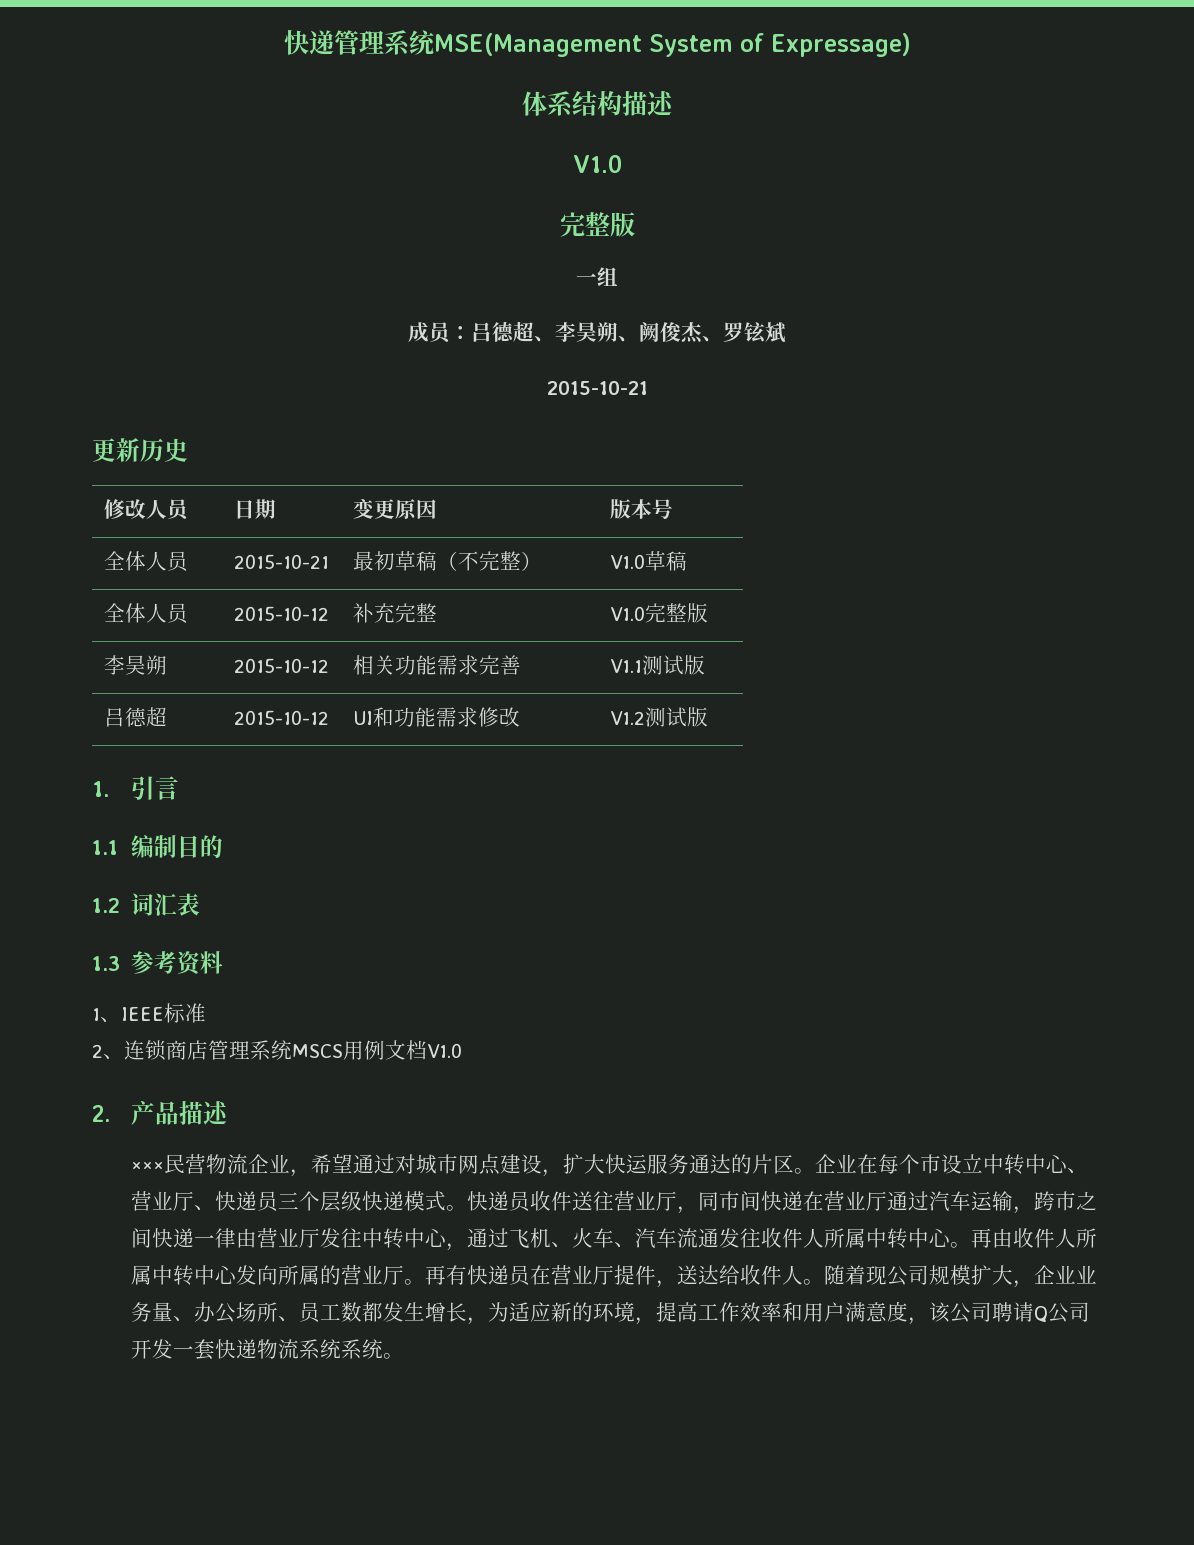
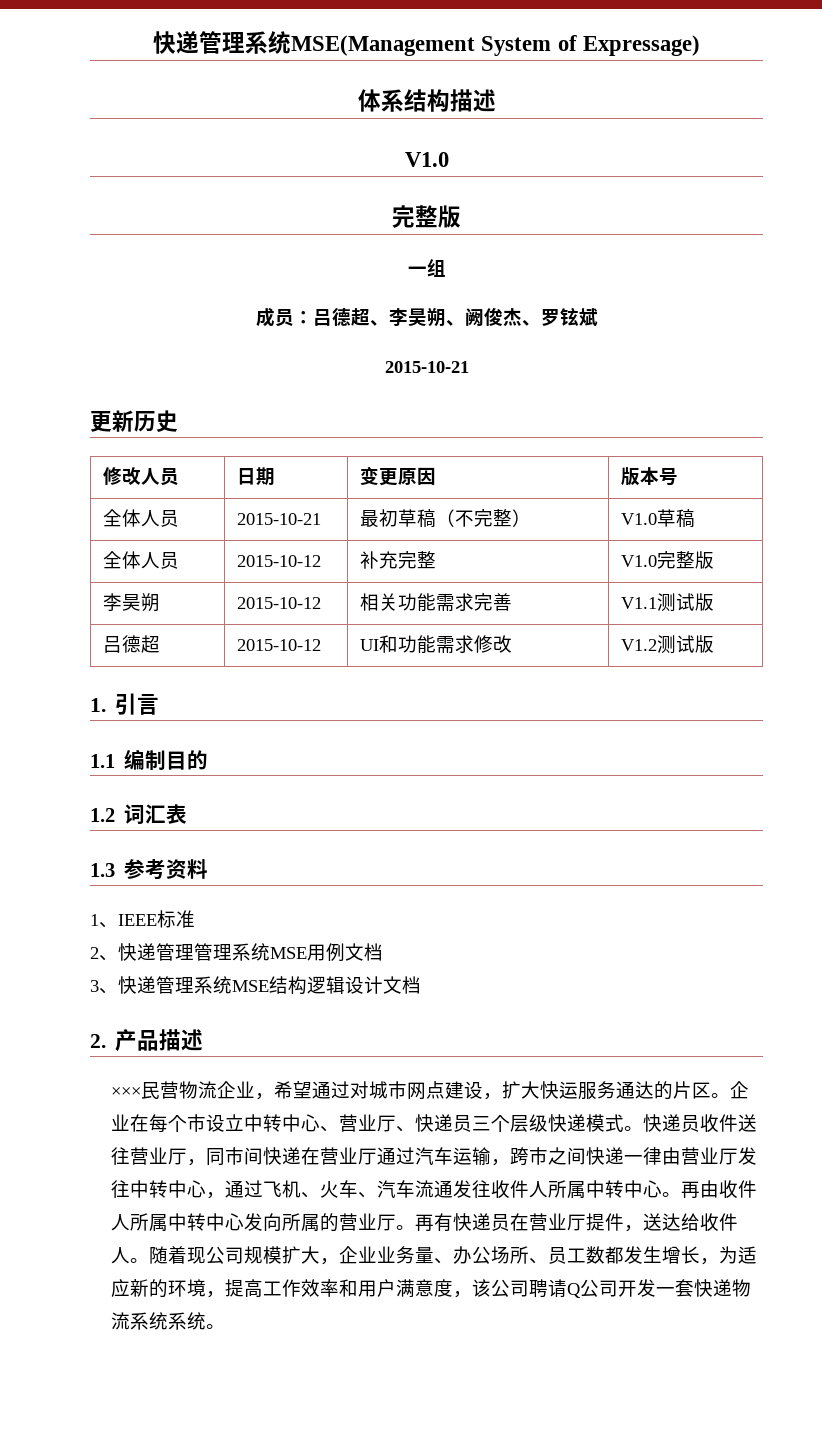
- 2、连锁商店管理系统MSCS用例文档V1.0
+ 2、快递管理管理系统MSE用例文档
+ 3、快递管理系统MSE结构逻辑设计文档

